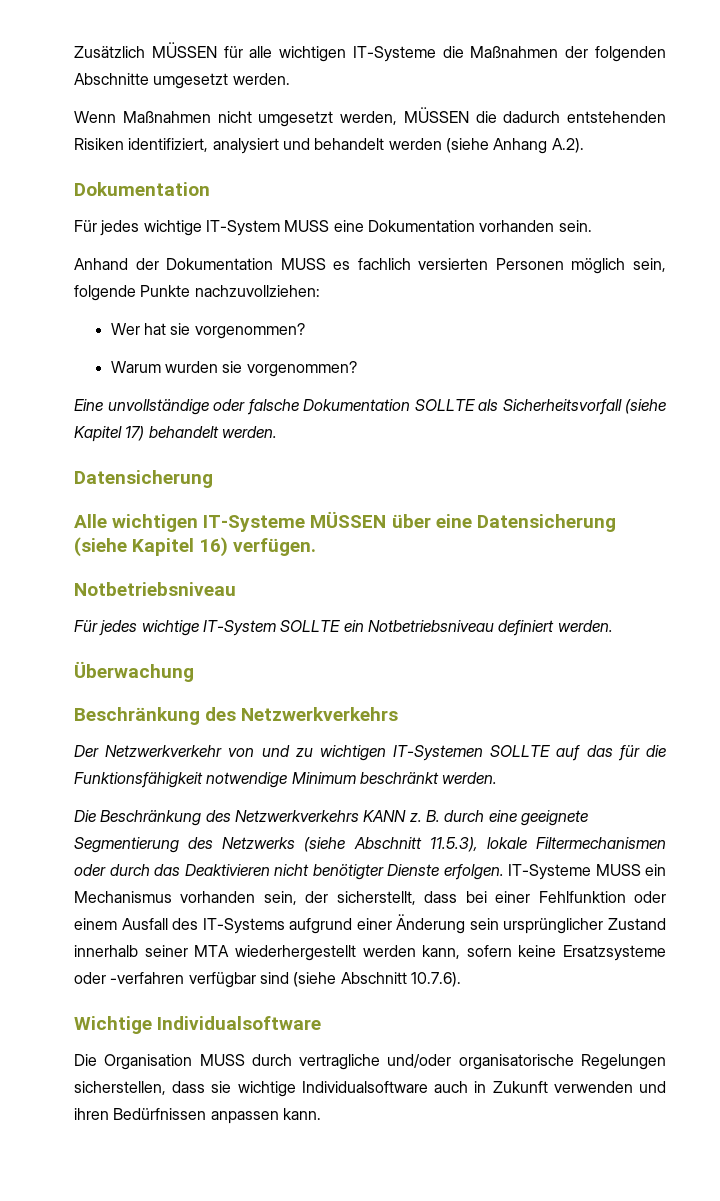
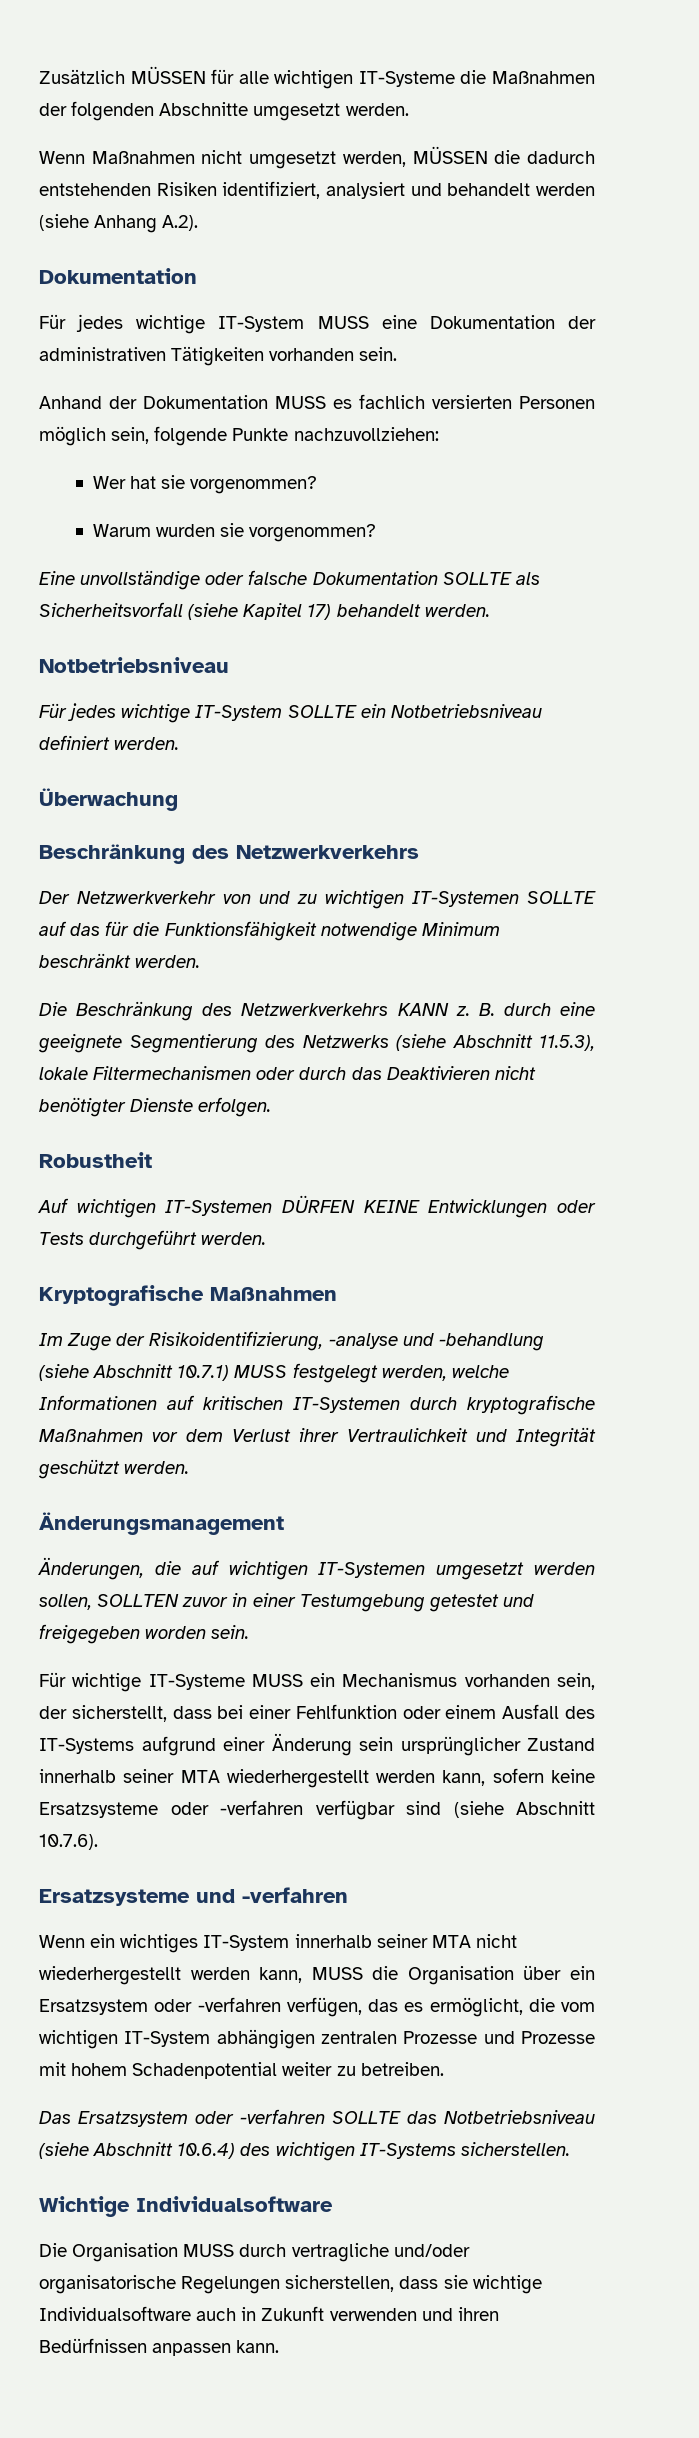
- Für jedes wichtige IT-System MUSS eine Dokumentation vorhanden sein.
+ Für jedes wichtige IT-System MUSS eine Dokumentation der administrativen Tätigkeiten vorhanden sein.
  Eine unvollständige oder falsche Dokumentation SOLLTE als Sicherheitsvorfall (siehe Kapitel 17) behandelt werden.
- Datensicherung
- Alle wichtigen IT-Systeme MÜSSEN über eine Datensicherung (siehe Kapitel 16) verfügen.
- B. durch eine geeignete Segmentierung des Netzwerks (siehe Abschnitt 11.5.3), lokale Filtermechanismen oder durch das Deaktivieren nicht benötigter Dienste erfolgen. IT-Systeme MUSS ein Mechanismus vorhanden sein, der sicherstellt, dass bei einer Fehlfunktion oder einem Ausfall des IT-Systems aufgrund einer Änderung sein ursprünglicher Zustand innerhalb seiner MTA wiederhergestellt werden kann, sofern keine Ersatzsysteme oder -verfahren verfügbar sind (siehe Abschnitt 10.7.6).
+ B. durch eine geeignete Segmentierung des Netzwerks (siehe Abschnitt 11.5.3), lokale Filtermechanismen oder durch das Deaktivieren nicht benötigter Dienste erfolgen.
+ Robustheit
+ Auf wichtigen IT-Systemen DÜRFEN KEINE Entwicklungen oder Tests durchgeführt werden.
+ Kryptografische Maßnahmen
+ Im Zuge der Risikoidentifizierung, -analyse und -behandlung (siehe Abschnitt 10.7.1) MUSS festgelegt werden, welche Informationen auf kritischen IT-Systemen durch kryptografische Maßnahmen vor dem Verlust ihrer Vertraulichkeit und Integrität geschützt werden.
+ Änderungsmanagement
+ Änderungen, die auf wichtigen IT-Systemen umgesetzt werden sollen, SOLLTEN zuvor in einer Testumgebung getestet und freigegeben worden sein.
+ Für wichtige IT-Systeme MUSS ein Mechanismus vorhanden sein, der sicherstellt, dass bei einer Fehlfunktion oder einem Ausfall des IT-Systems aufgrund einer Änderung sein ursprünglicher Zustand innerhalb seiner MTA wiederhergestellt werden kann, sofern keine Ersatzsysteme oder -verfahren verfügbar sind (siehe Abschnitt 10.7.6).
+ Ersatzsysteme und -verfahren
+ Wenn ein wichtiges IT-System innerhalb seiner MTA nicht wiederhergestellt werden kann, MUSS die Organisation über ein Ersatzsystem oder -verfahren verfügen, das es ermöglicht, die vom wichtigen IT-System abhängigen zentralen Prozesse und Prozesse mit hohem Schadenpotential weiter zu betreiben.
+ Das Ersatzsystem oder -verfahren SOLLTE das Notbetriebsniveau (siehe Abschnitt 10.6.4) des wichtigen IT-Systems sicherstellen.

